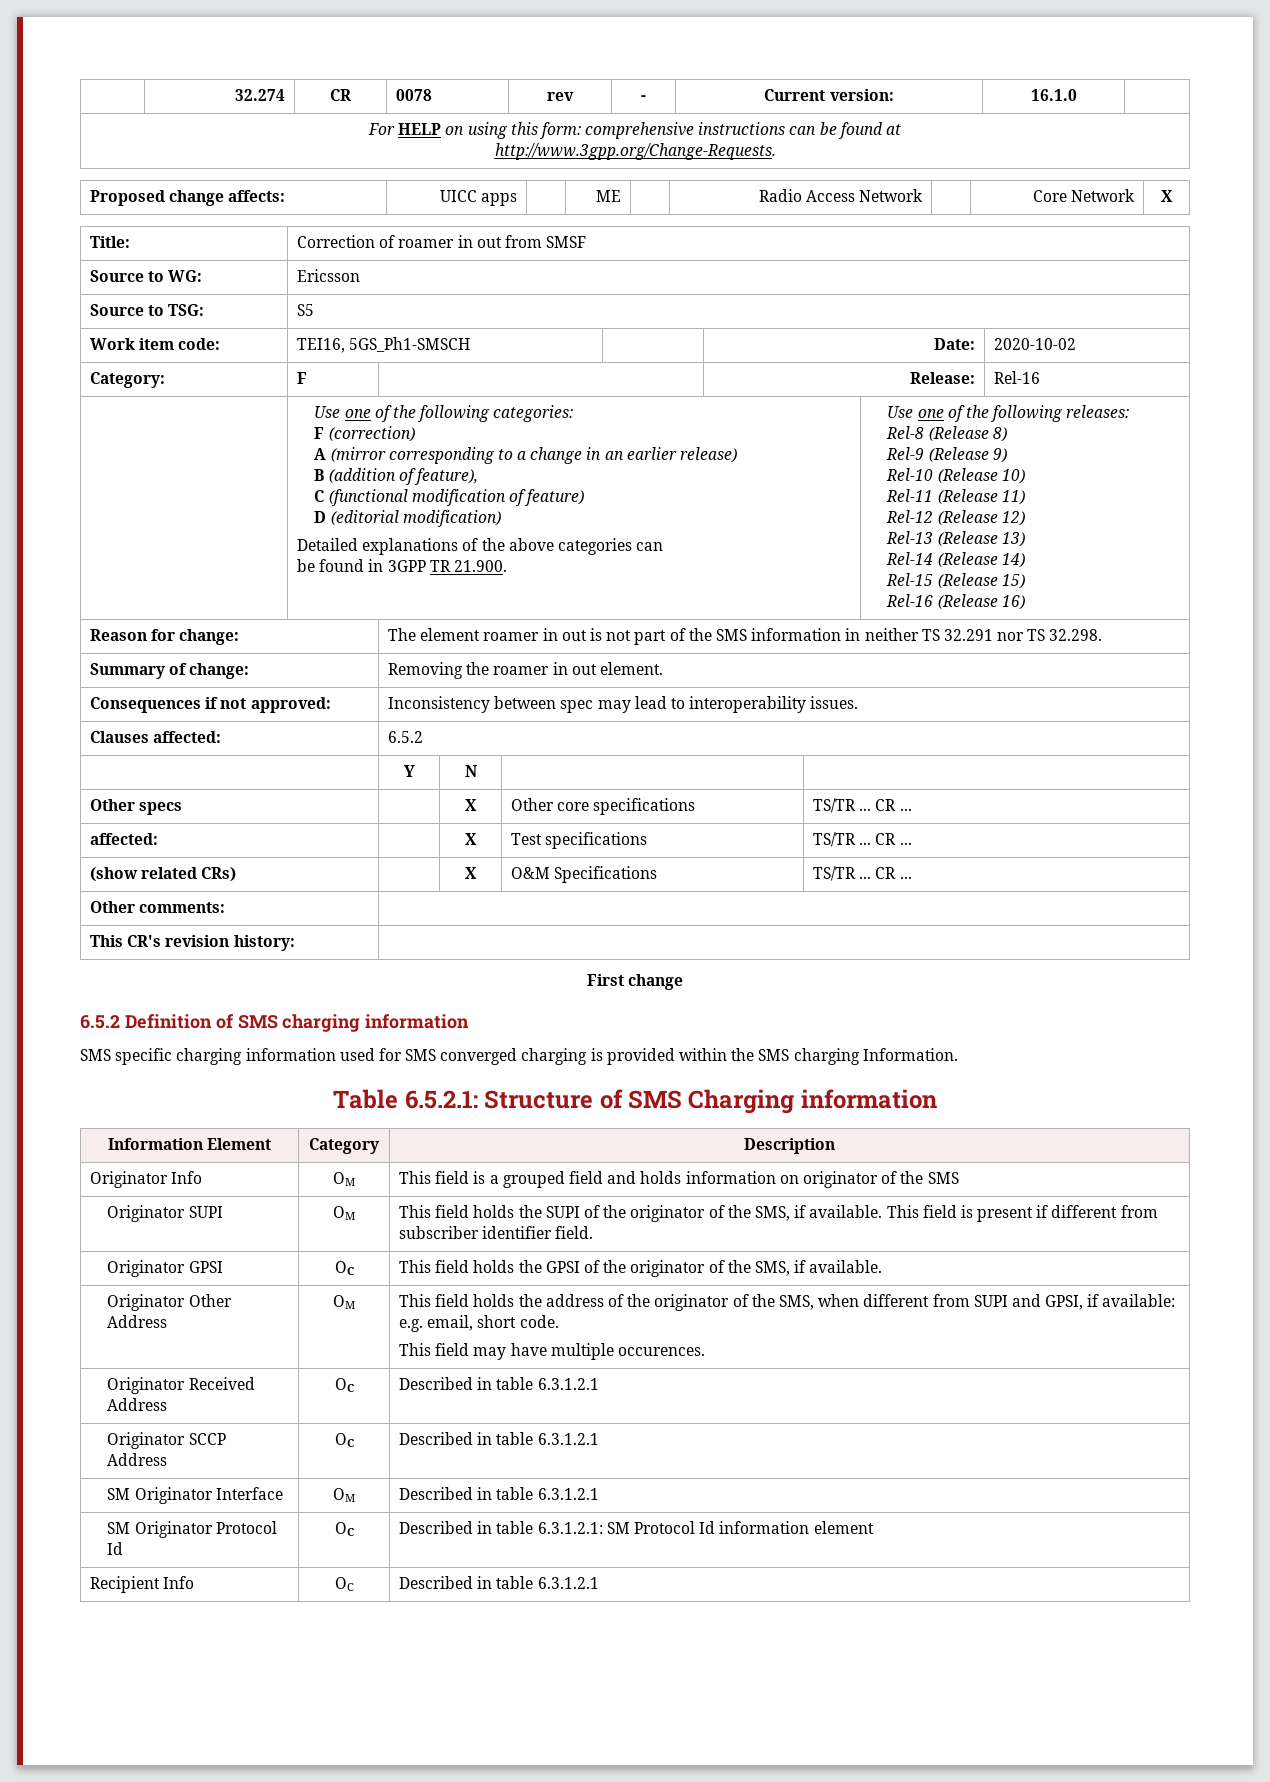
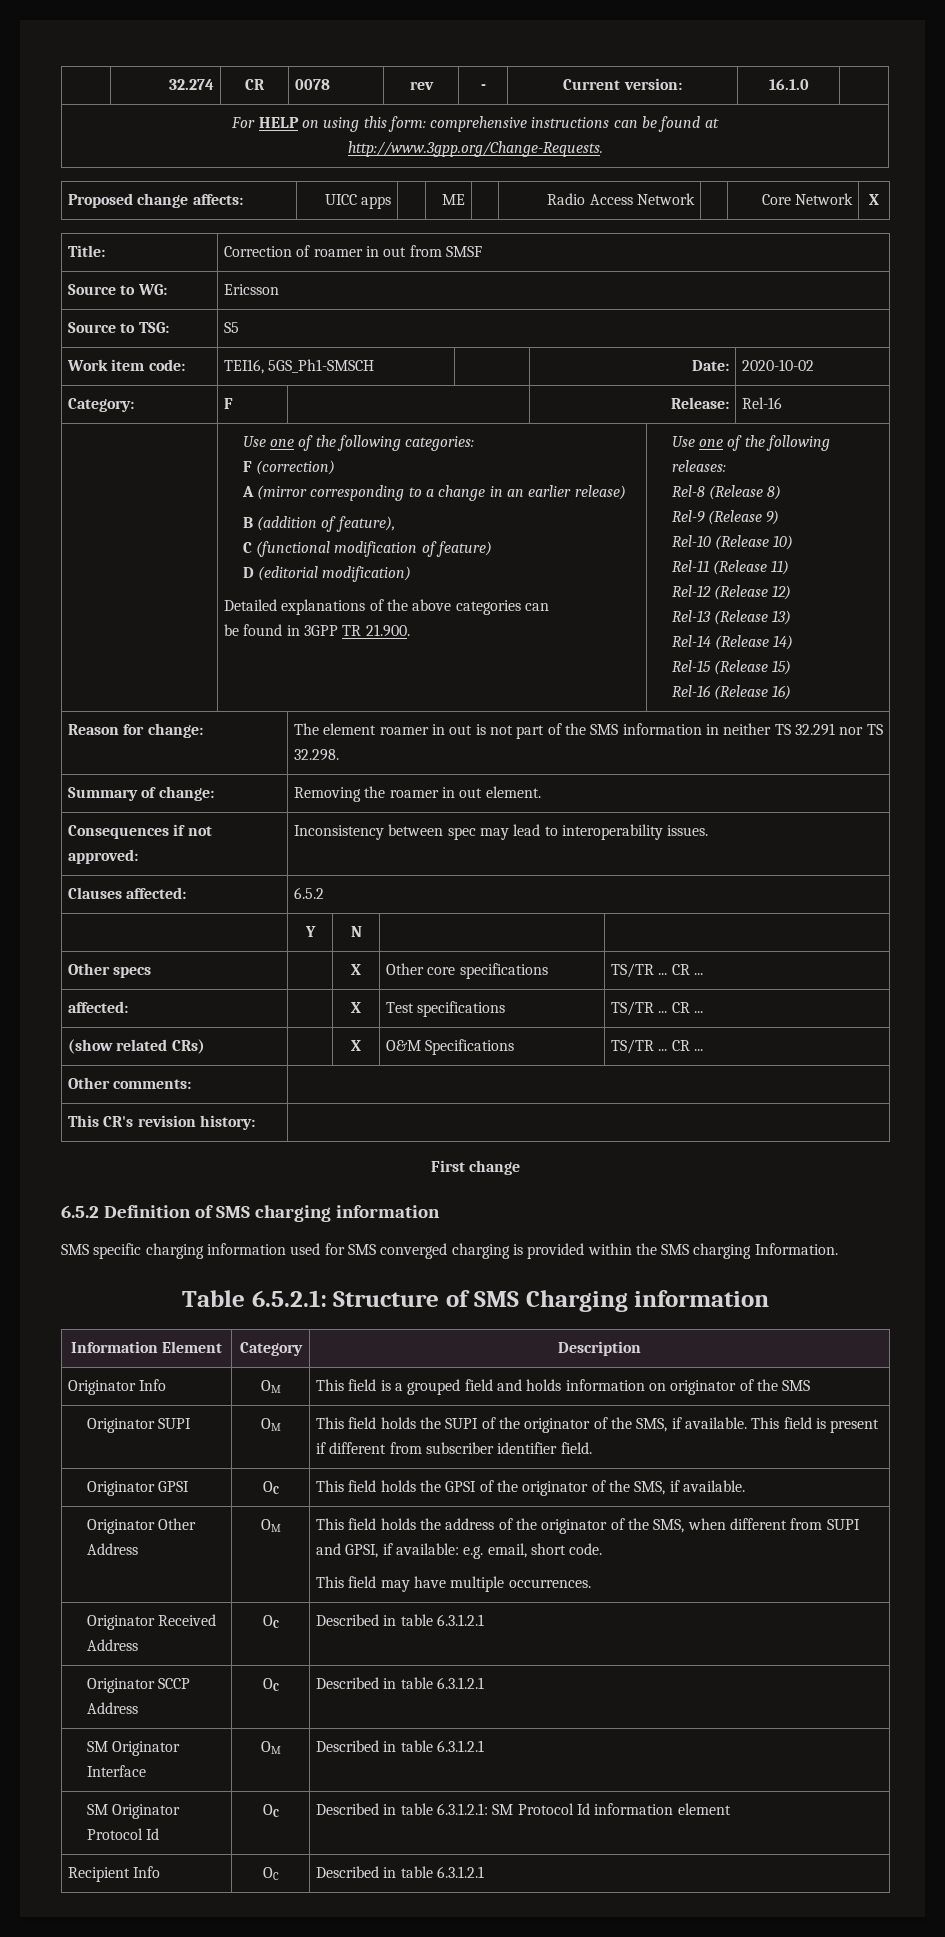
  Originator Other Address | OM | This field holds the address of the originator of the SMS, when different from SUPI and GPSI, if available: e.g. email, short code.
- This field may have multiple occurences.
+ This field may have multiple occurrences.

